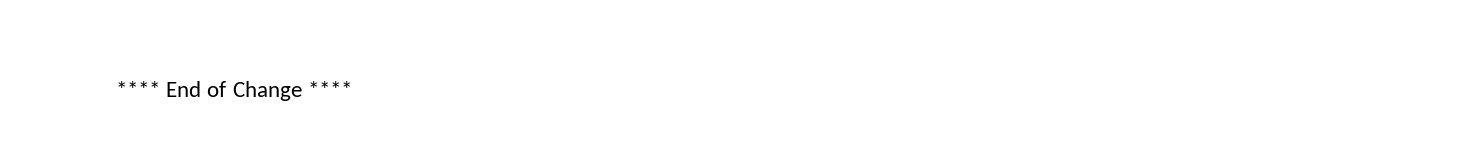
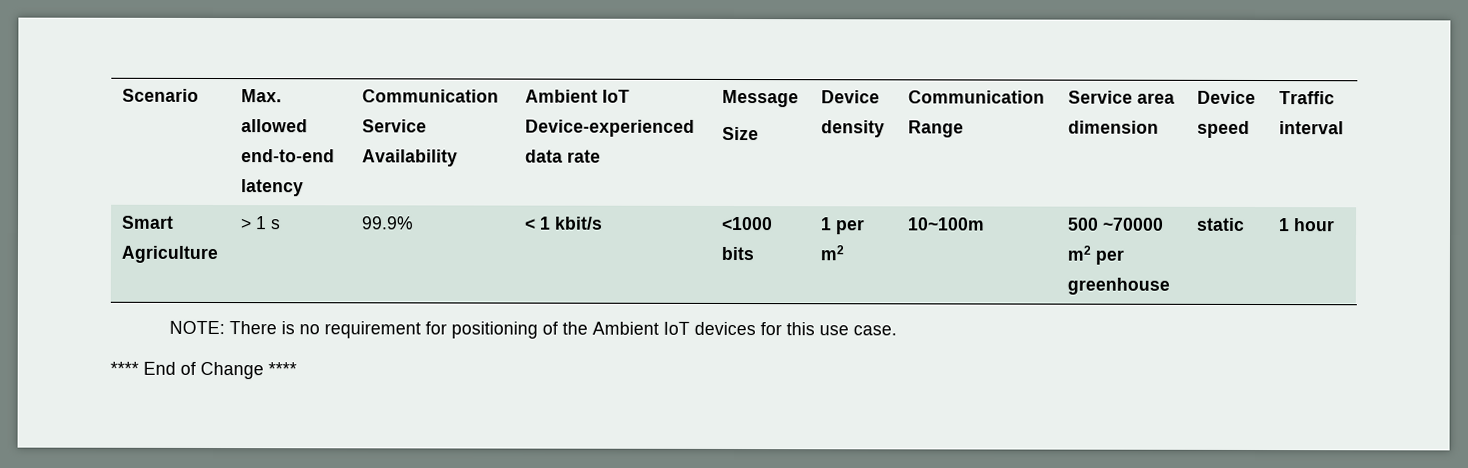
+ Scenario | Max. allowed end-to-end latency | Communication Service Availability | Ambient IoT Device-experienced data rate | Message
+ Size | Device density | Communication Range | Service area dimension | Device speed | Traffic interval
+ Smart Agriculture | > 1 s | 99.9% | < 1 kbit/s | <1000 bits | 1 per m2 | 10~100m | 500 ~70000 m2 per greenhouse | static | 1 hour
+ NOTE: There is no requirement for positioning of the Ambient IoT devices for this use case.

